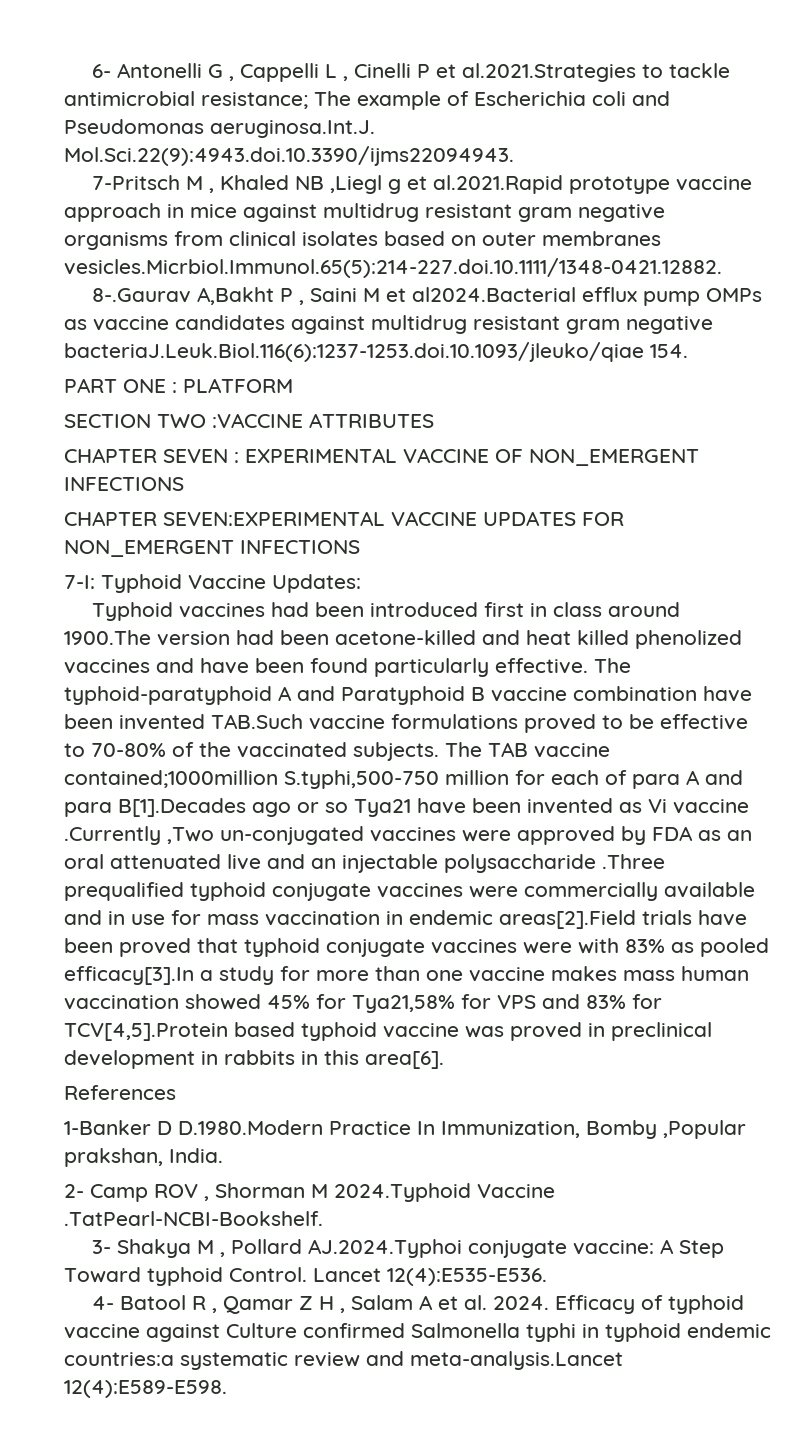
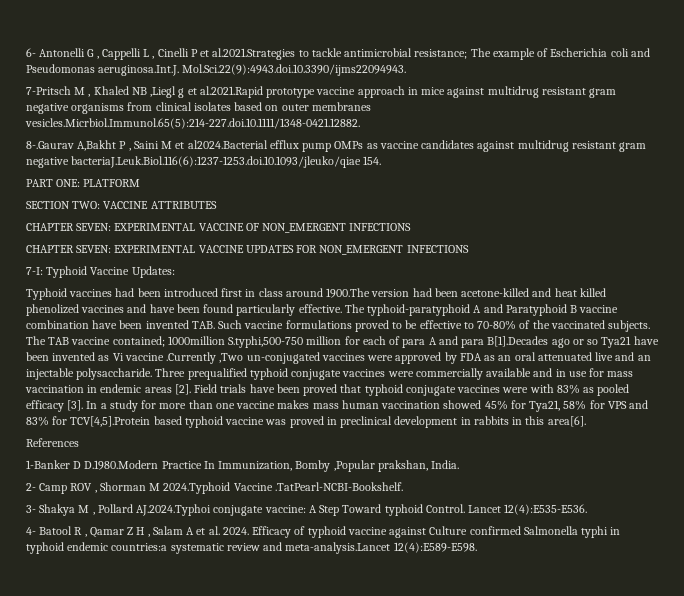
- PART ONE : PLATFORM
+ PART ONE: PLATFORM
- SECTION TWO :VACCINE ATTRIBUTES
+ SECTION TWO: VACCINE ATTRIBUTES
- CHAPTER SEVEN : EXPERIMENTAL VACCINE OF NON_EMERGENT INFECTIONS
+ CHAPTER SEVEN: EXPERIMENTAL VACCINE OF NON_EMERGENT INFECTIONS
- CHAPTER SEVEN:EXPERIMENTAL VACCINE UPDATES FOR NON_EMERGENT INFECTIONS
+ CHAPTER SEVEN: EXPERIMENTAL VACCINE UPDATES FOR NON_EMERGENT INFECTIONS
- The typhoid-paratyphoid A and Paratyphoid B vaccine combination have been invented TAB.Such vaccine formulations proved to be effective to 70-80% of the vaccinated subjects.
+ The typhoid-paratyphoid A and Paratyphoid B vaccine combination have been invented TAB. Such vaccine formulations proved to be effective to 70-80% of the vaccinated subjects.
- The TAB vaccine contained;1000million S.typhi,500-750 million for each of para A and para B[1].Decades ago or so Tya21 have been invented as Vi vaccine .Currently ,Two un-conjugated vaccines were approved by FDA as an oral attenuated live and an injectable polysaccharide .Three prequalified typhoid conjugate vaccines were commercially available and in use for mass vaccination in endemic areas[2].Field trials have been proved that typhoid conjugate vaccines were with 83% as pooled efficacy[3].In a study for more than one vaccine makes mass human vaccination showed 45% for Tya21,58% for VPS and 83% for TCV[4,5].Protein based typhoid vaccine was proved in preclinical development in rabbits in this area[6].
+ The TAB vaccine contained; 1000million S.typhi,500-750 million for each of para A and para B[1].Decades ago or so Tya21 have been invented as Vi vaccine .Currently ,Two un-conjugated vaccines were approved by FDA as an oral attenuated live and an injectable polysaccharide. Three prequalified typhoid conjugate vaccines were commercially available and in use for mass vaccination in endemic areas [2]. Field trials have been proved that typhoid conjugate vaccines were with 83% as pooled efficacy [3]. In a study for more than one vaccine makes mass human vaccination showed 45% for Tya21, 58% for VPS and 83% for TCV[4,5].Protein based typhoid vaccine was proved in preclinical development in rabbits in this area[6].

